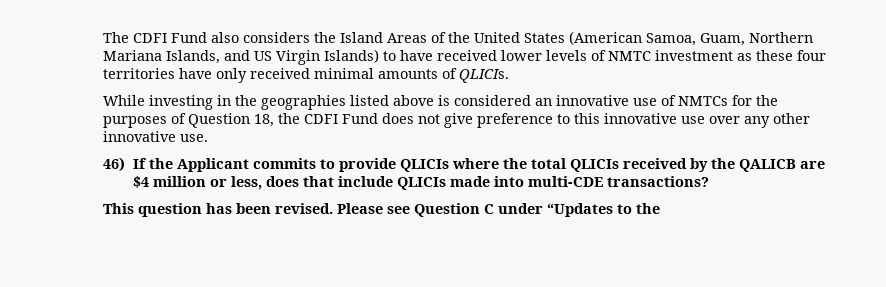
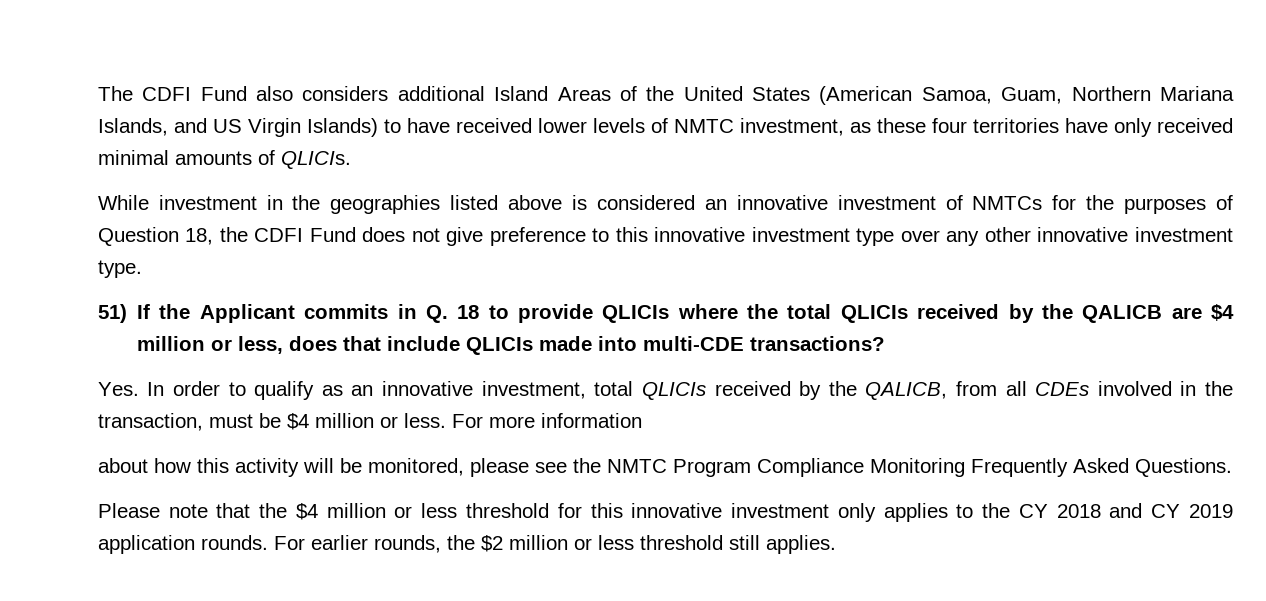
- The CDFI Fund also considers the Island Areas of the United States (American Samoa, Guam, Northern Mariana Islands, and US Virgin Islands) to have received lower levels of NMTC investment as these four territories have only received minimal amounts of QLICIs.
+ The CDFI Fund also considers additional Island Areas of the United States (American Samoa, Guam, Northern Mariana Islands, and US Virgin Islands) to have received lower levels of NMTC investment, as these four territories have only received minimal amounts of QLICIs.
- While investing in the geographies listed above is considered an innovative use of NMTCs for the purposes of Question 18, the CDFI Fund does not give preference to this innovative use over any other innovative use.
- 46) If the Applicant commits to provide QLICIs where the total QLICIs received by the QALICB are $4 million or less, does that include QLICIs made into multi-CDE transactions?
+ While investment in the geographies listed above is considered an innovative investment of NMTCs for the purposes of Question 18, the CDFI Fund does not give preference to this innovative investment type over any other innovative investment type.
+ 51) If the Applicant commits in Q. 18 to provide QLICIs where the total QLICIs received by the QALICB are $4 million or less, does that include QLICIs made into multi-CDE transactions?
- This question has been revised. Please see Question C under “Updates to the
+ Yes. In order to qualify as an innovative investment, total QLICIs received by the QALICB, from all CDEs involved in the transaction, must be $4 million or less. For more information
+ about how this activity will be monitored, please see the NMTC Program Compliance Monitoring Frequently Asked Questions.
+ Please note that the $4 million or less threshold for this innovative investment only applies to the CY 2018 and CY 2019 application rounds. For earlier rounds, the $2 million or less threshold still applies.

